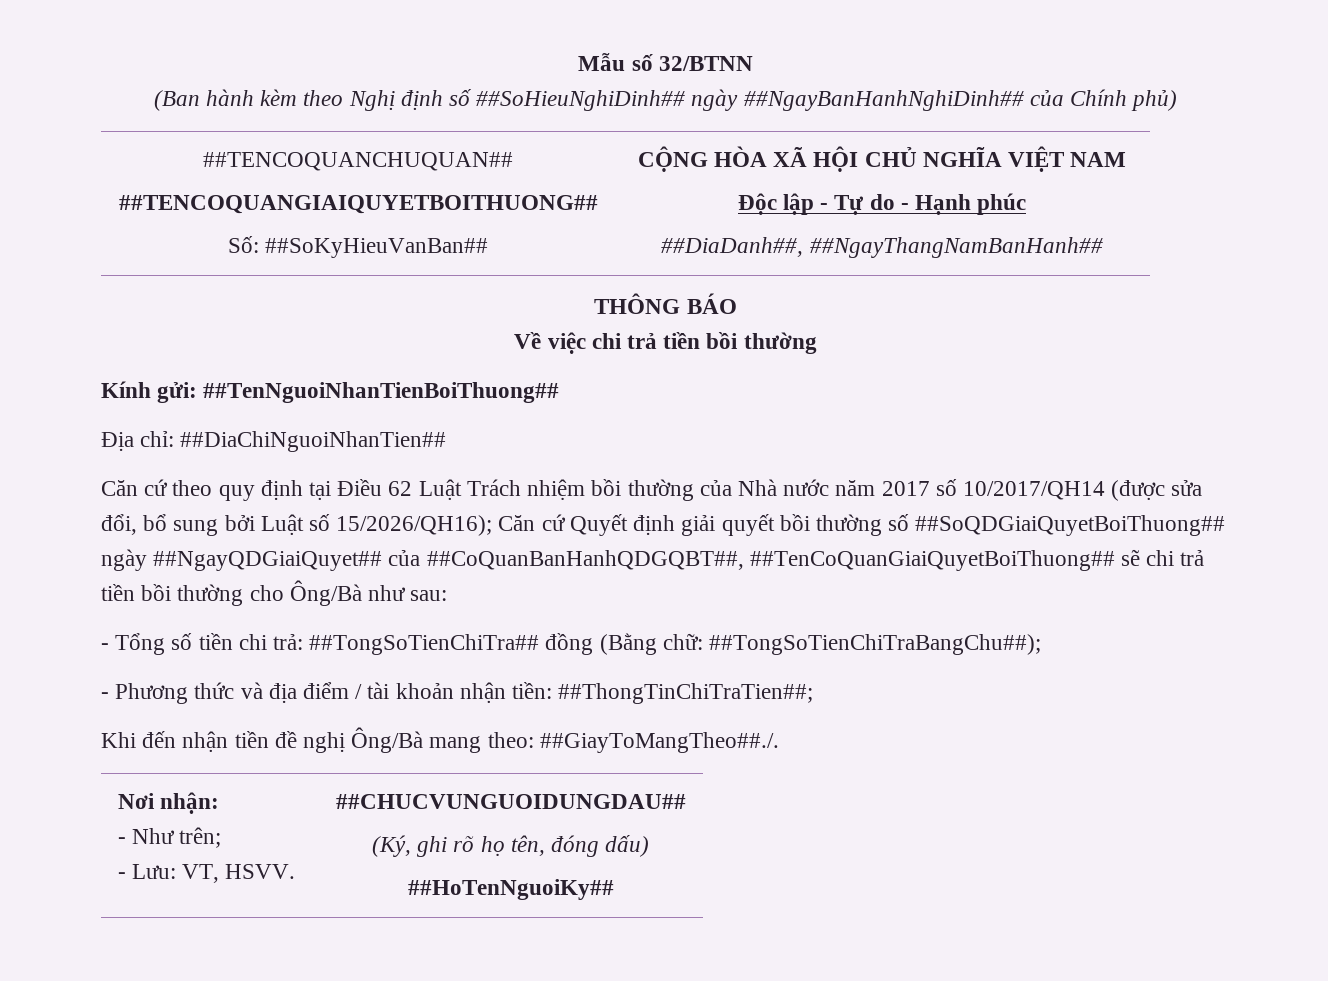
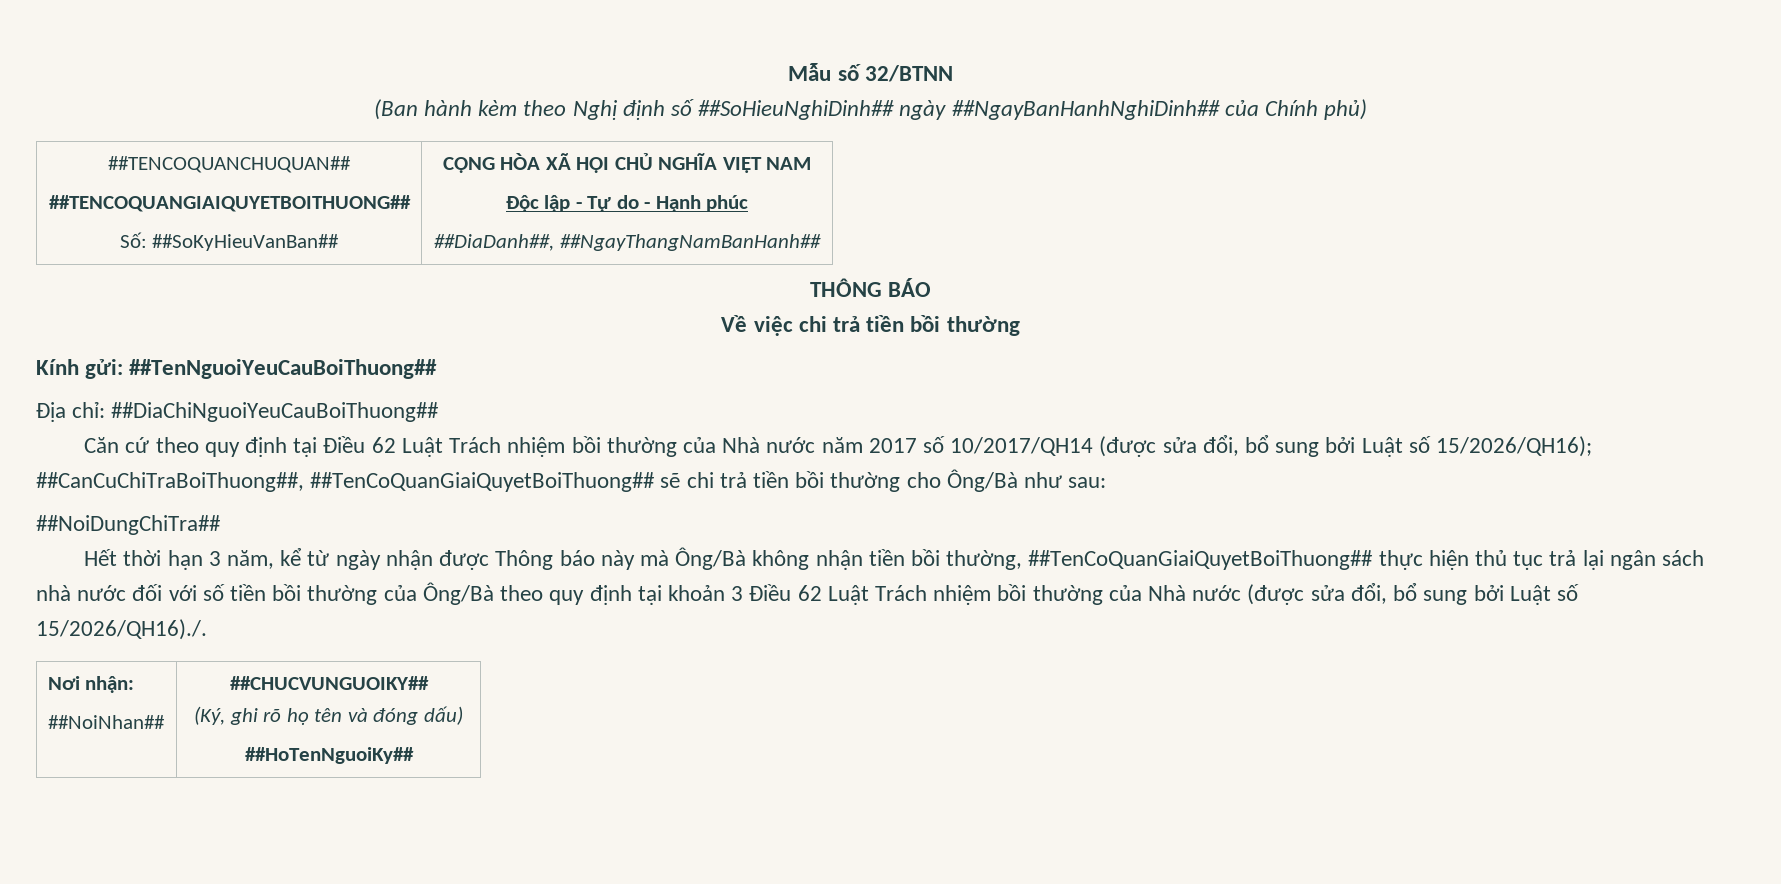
- Kính gửi: ##TenNguoiNhanTienBoiThuong##
+ Kính gửi: ##TenNguoiYeuCauBoiThuong##
- Địa chỉ: ##DiaChiNguoiNhanTien##
+ Địa chỉ: ##DiaChiNguoiYeuCauBoiThuong##
- Căn cứ theo quy định tại Điều 62 Luật Trách nhiệm bồi thường của Nhà nước năm 2017 số 10/2017/QH14 (được sửa đổi, bổ sung bởi Luật số 15/2026/QH16); Căn cứ Quyết định giải quyết bồi thường số ##SoQDGiaiQuyetBoiThuong## ngày ##NgayQDGiaiQuyet## của ##CoQuanBanHanhQDGQBT##, ##TenCoQuanGiaiQuyetBoiThuong## sẽ chi trả tiền bồi thường cho Ông/Bà như sau:
+ Căn cứ theo quy định tại Điều 62 Luật Trách nhiệm bồi thường của Nhà nước năm 2017 số 10/2017/QH14 (được sửa đổi, bổ sung bởi Luật số 15/2026/QH16); ##CanCuChiTraBoiThuong##, ##TenCoQuanGiaiQuyetBoiThuong## sẽ chi trả tiền bồi thường cho Ông/Bà như sau:
- - Tổng số tiền chi trả: ##TongSoTienChiTra## đồng (Bằng chữ: ##TongSoTienChiTraBangChu##);
- - Phương thức và địa điểm / tài khoản nhận tiền: ##ThongTinChiTraTien##;
- Khi đến nhận tiền đề nghị Ông/Bà mang theo: ##GiayToMangTheo##./.
+ ##NoiDungChiTra##
+ Hết thời hạn 3 năm, kể từ ngày nhận được Thông báo này mà Ông/Bà không nhận tiền bồi thường, ##TenCoQuanGiaiQuyetBoiThuong## thực hiện thủ tục trả lại ngân sách nhà nước đối với số tiền bồi thường của Ông/Bà theo quy định tại khoản 3 Điều 62 Luật Trách nhiệm bồi thường của Nhà nước (được sửa đổi, bổ sung bởi Luật số 15/2026/QH16)./.
  Nơi nhận:
- - Như trên;
- - Lưu: VT, HSVV. | ##CHUCVUNGUOIDUNGDAU##
- (Ký, ghi rõ họ tên, đóng dấu)
+ ##NoiNhan## | ##CHUCVUNGUOIKY##
+ (Ký, ghi rõ họ tên và đóng dấu)

